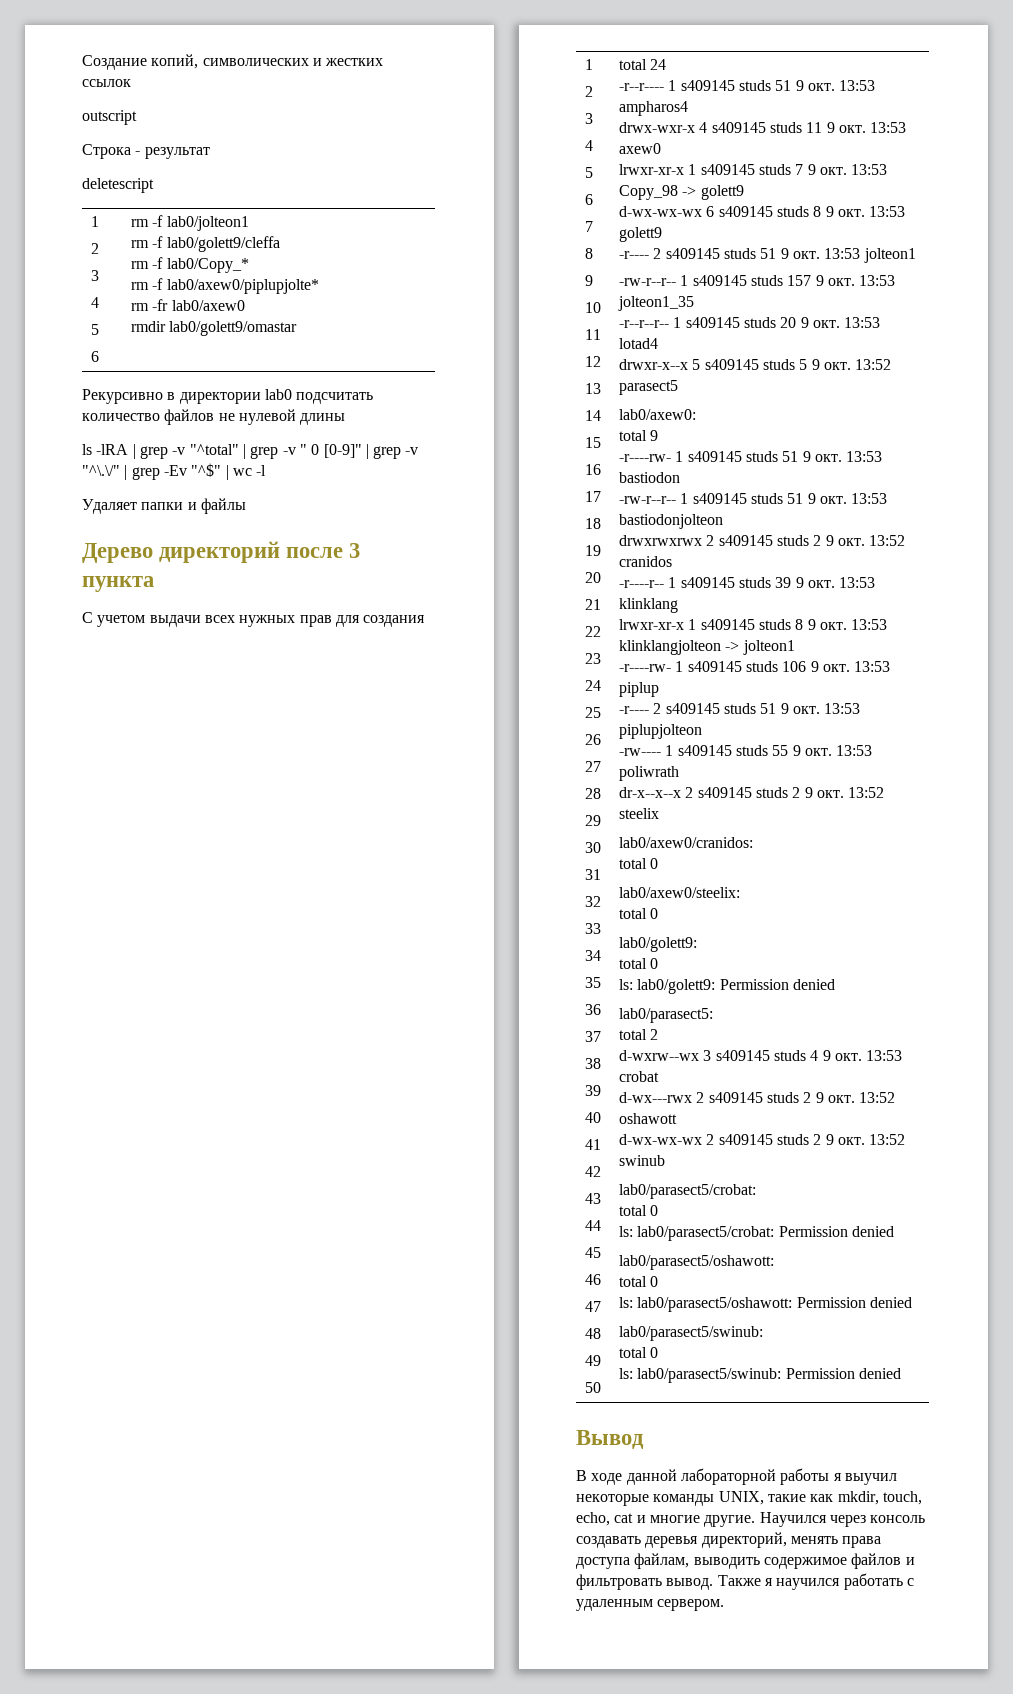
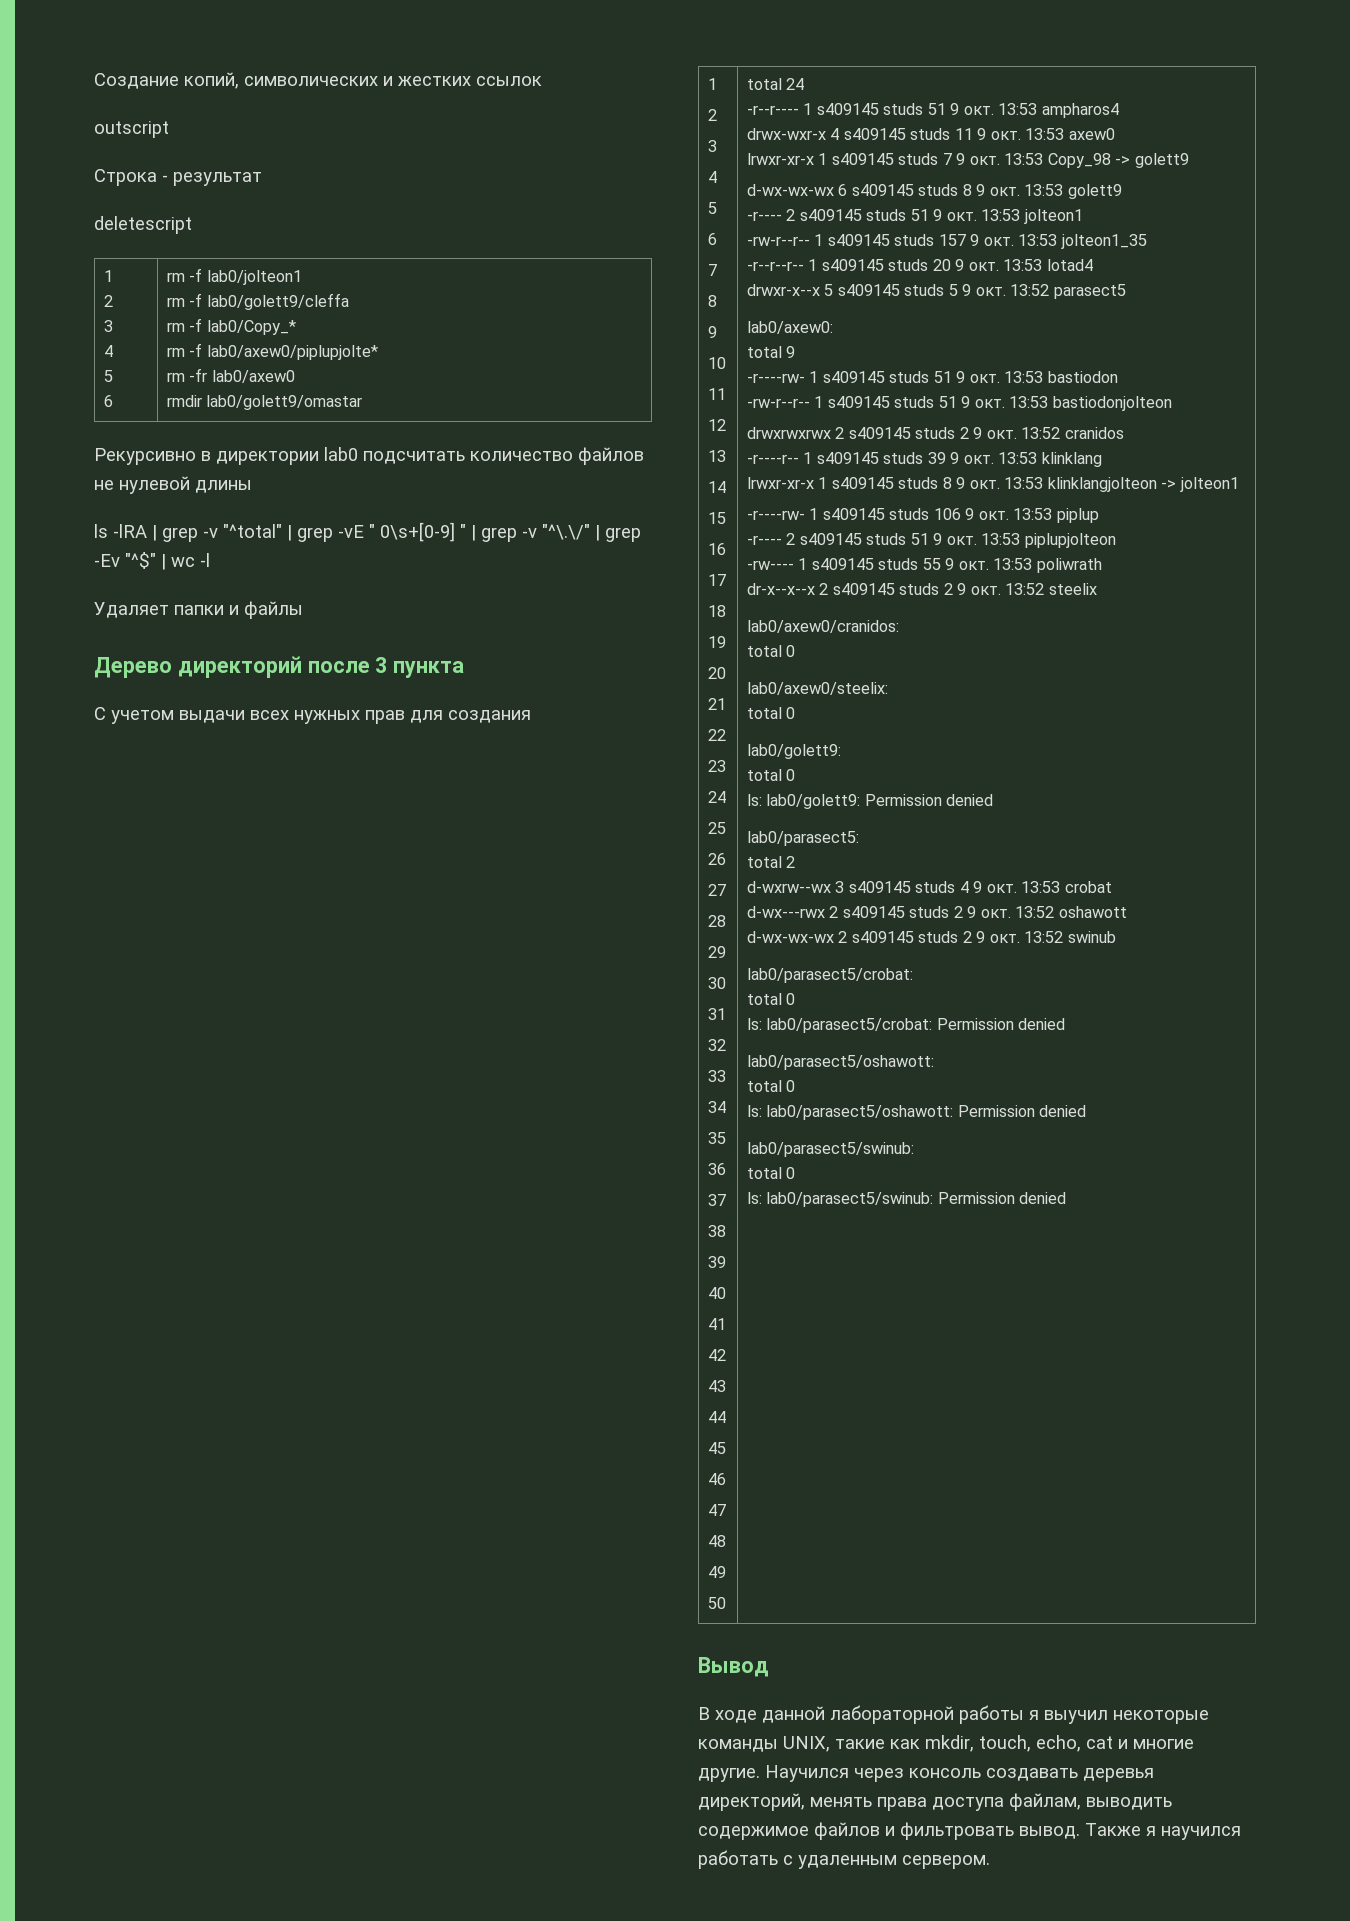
- ls -lRA | grep -v "^total" | grep -v " 0 [0-9]" | grep -v "^\.\/" | grep -Ev "^$" | wc -l
+ ls -lRA | grep -v "^total" | grep -vE " 0\s+[0-9] " | grep -v "^\.\/" | grep -Ev "^$" | wc -l

